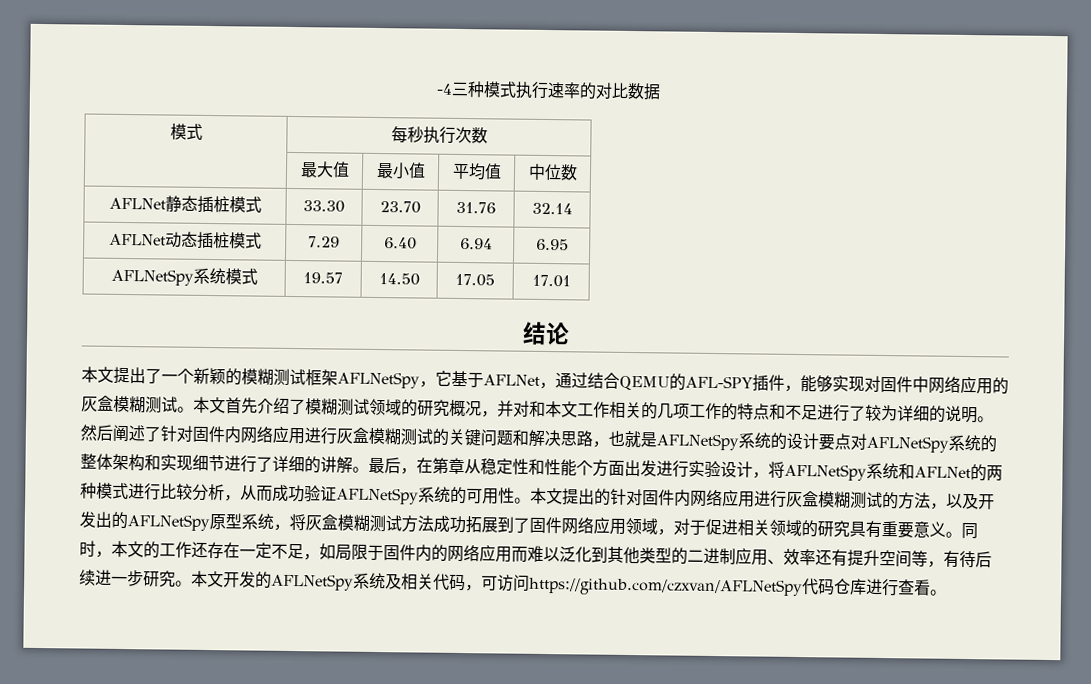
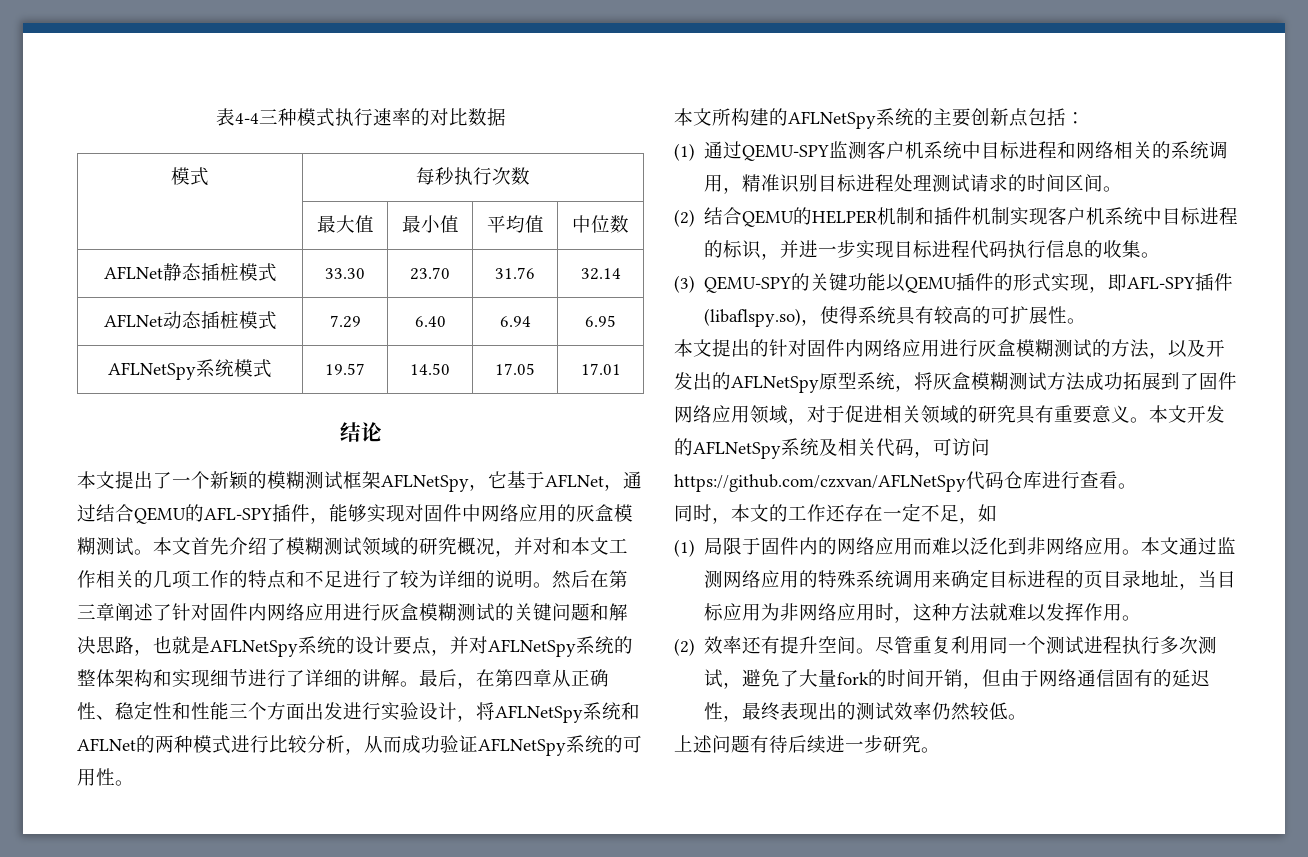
- -4三种模式执行速率的对比数据
+ 表4-4三种模式执行速率的对比数据
- 然后阐述了针对固件内网络应用进行灰盒模糊测试的关键问题和解决思路，也就是AFLNetSpy系统的设计要点对AFLNetSpy系统的整体架构和实现细节进行了详细的讲解。
+ 然后在第三章阐述了针对固件内网络应用进行灰盒模糊测试的关键问题和解决思路，也就是AFLNetSpy系统的设计要点，并对AFLNetSpy系统的整体架构和实现细节进行了详细的讲解。
- 最后，在第章从稳定性和性能个方面出发进行实验设计，将AFLNetSpy系统和AFLNet的两种模式进行比较分析，从而成功验证AFLNetSpy系统的可用性。本文提出的针对固件内网络应用进行灰盒模糊测试的方法，以及开发出的AFLNetSpy原型系统，将灰盒模糊测试方法成功拓展到了固件网络应用领域，对于促进相关领域的研究具有重要意义。
+ 最后，在第四章从正确性、稳定性和性能三个方面出发进行实验设计，将AFLNetSpy系统和AFLNet的两种模式进行比较分析，从而成功验证AFLNetSpy系统的可用性。
+ 本文所构建的AFLNetSpy系统的主要创新点包括：
+ (1)通过QEMU-SPY监测客户机系统中目标进程和网络相关的系统调用，精准识别目标进程处理测试请求的时间区间。
+ (2)结合QEMU的HELPER机制和插件机制实现客户机系统中目标进程的标识，并进一步实现目标进程代码执行信息的收集。
+ (3) QEMU-SPY的关键功能以QEMU插件的形式实现，即AFL-SPY插件(libaflspy.so)，使得系统具有较高的可扩展性。
+ 本文提出的针对固件内网络应用进行灰盒模糊测试的方法，以及开发出的AFLNetSpy原型系统，将灰盒模糊测试方法成功拓展到了固件网络应用领域，对于促进相关领域的研究具有重要意义。
- 同时，本文的工作还存在一定不足，如局限于固件内的网络应用而难以泛化到其他类型的二进制应用、效率还有提升空间等，有待后续进一步研究。
+ 同时，本文的工作还存在一定不足，如
+ (1)局限于固件内的网络应用而难以泛化到非网络应用。本文通过监测网络应用的特殊系统调用来确定目标进程的页目录地址，当目标应用为非网络应用时，这种方法就难以发挥作用。
+ (2)效率还有提升空间。尽管重复利用同一个测试进程执行多次测试，避免了大量fork的时间开销，但由于网络通信固有的延迟性，最终表现出的测试效率仍然较低。
+ 上述问题有待后续进一步研究。

